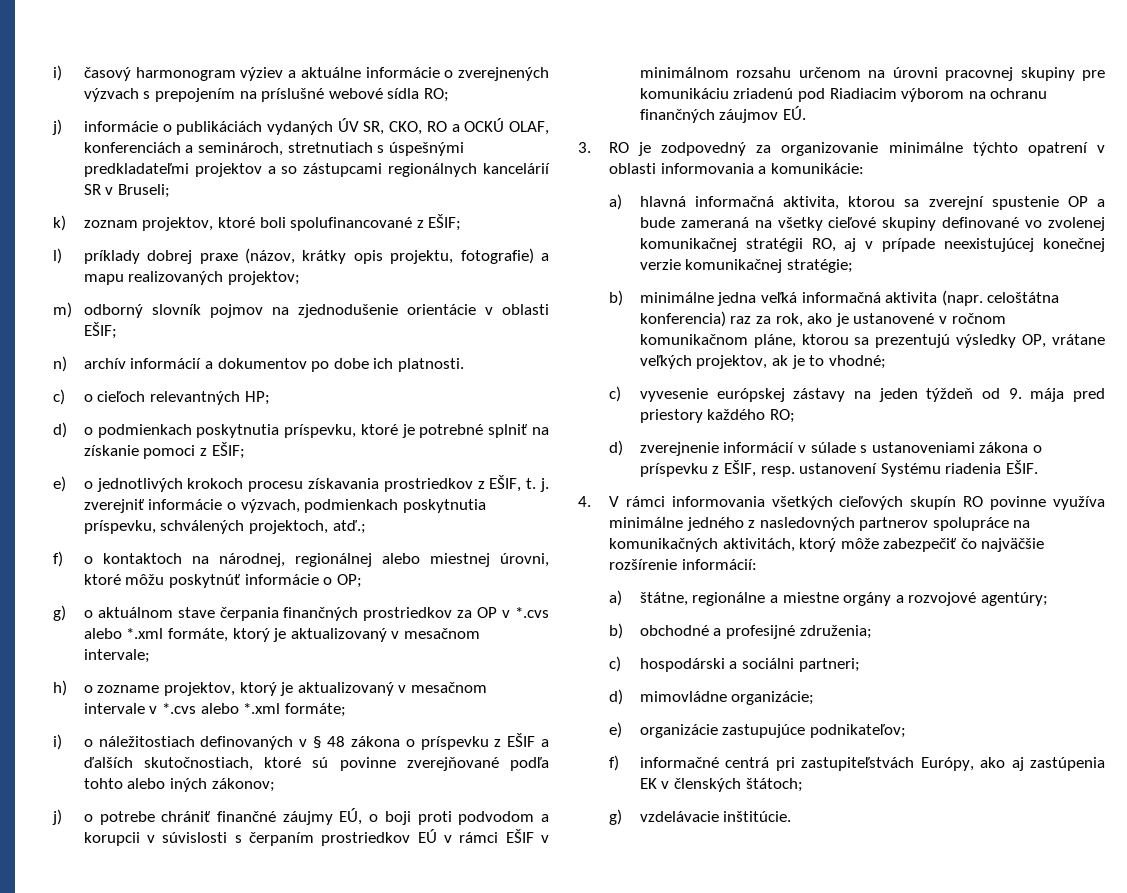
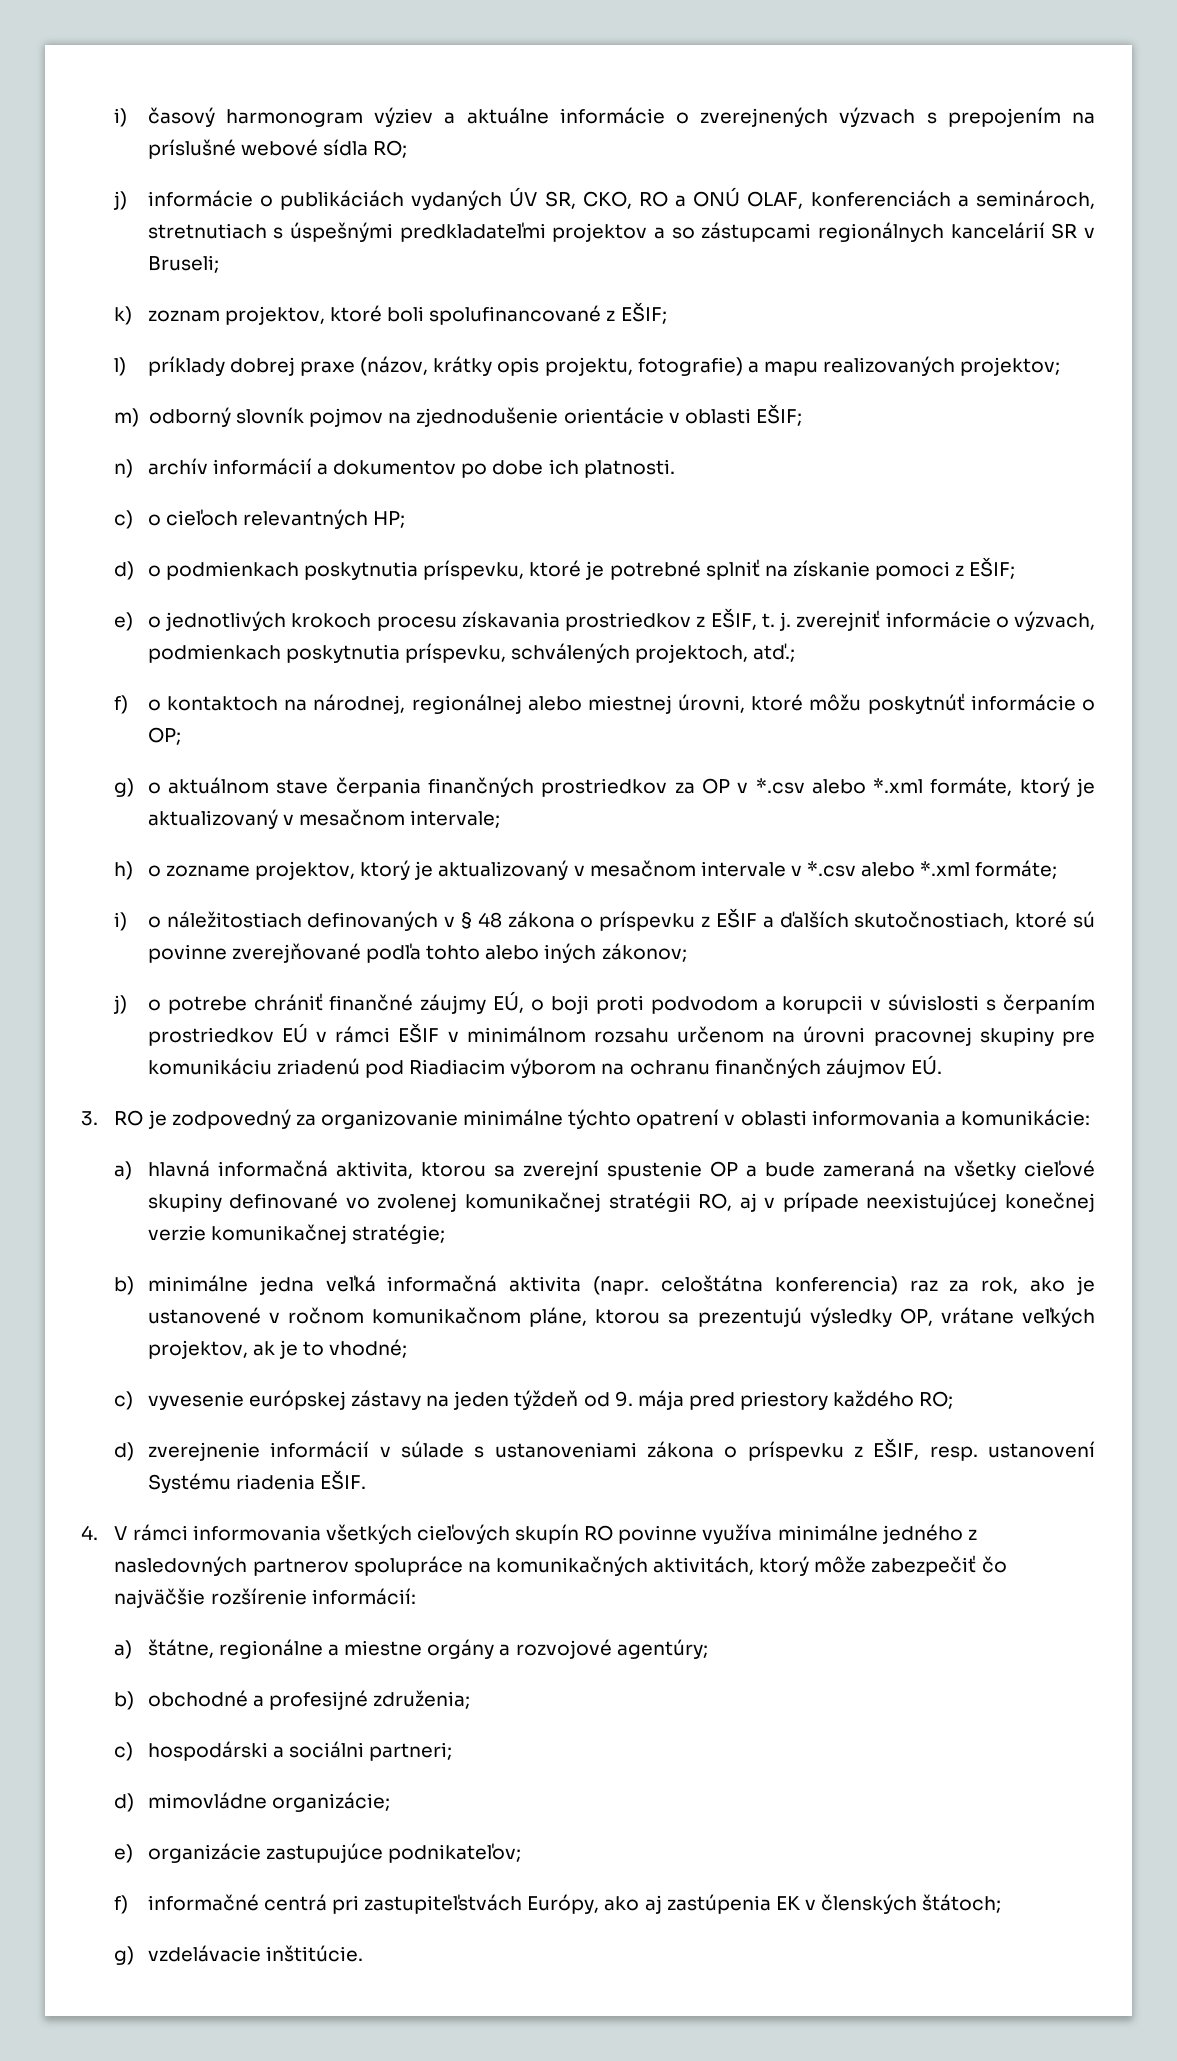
- j) informácie o publikáciách vydaných ÚV SR, CKO, RO a OCKÚ OLAF, konferenciách a seminároch, stretnutiach s úspešnými predkladateľmi projektov a so zástupcami regionálnych kancelárií SR v Bruseli;
+ j) informácie o publikáciách vydaných ÚV SR, CKO, RO a ONÚ OLAF, konferenciách a seminároch, stretnutiach s úspešnými predkladateľmi projektov a so zástupcami regionálnych kancelárií SR v Bruseli;
- g) o aktuálnom stave čerpania finančných prostriedkov za OP v *.cvs alebo *.xml formáte, ktorý je aktualizovaný v mesačnom intervale;
+ g) o aktuálnom stave čerpania finančných prostriedkov za OP v *.csv alebo *.xml formáte, ktorý je aktualizovaný v mesačnom intervale;
- h) o zozname projektov, ktorý je aktualizovaný v mesačnom intervale v *.cvs alebo *.xml formáte;
+ h) o zozname projektov, ktorý je aktualizovaný v mesačnom intervale v *.csv alebo *.xml formáte;

